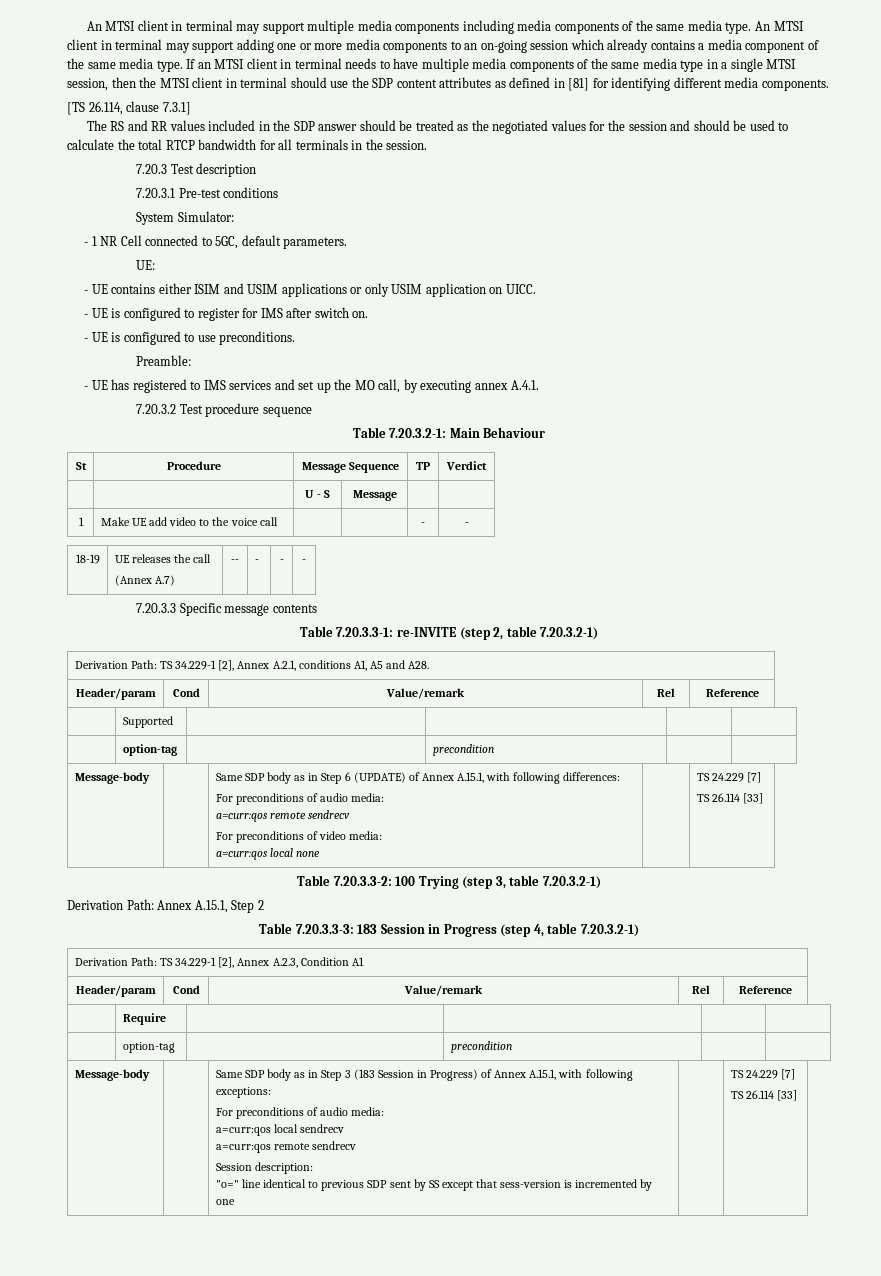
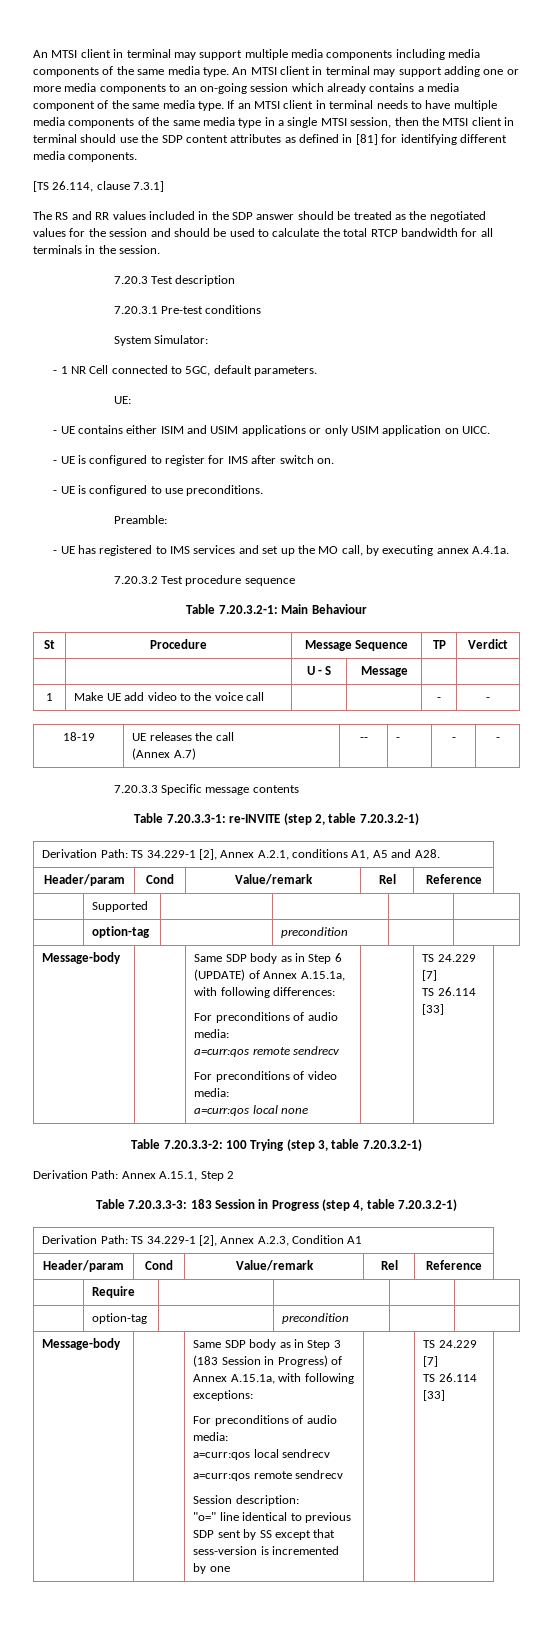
- - UE has registered to IMS services and set up the MO call, by executing annex A.4.1.
+ - UE has registered to IMS services and set up the MO call, by executing annex A.4.1a.
- Message-body | | Same SDP body as in Step 6 (UPDATE) of Annex A.15.1, with following differences:
+ Message-body | | Same SDP body as in Step 6 (UPDATE) of Annex A.15.1a, with following differences:
- Same SDP body as in Step 3 (183 Session in Progress) of Annex A.15.1, with following exceptions:
+ Same SDP body as in Step 3 (183 Session in Progress) of Annex A.15.1a, with following exceptions:

